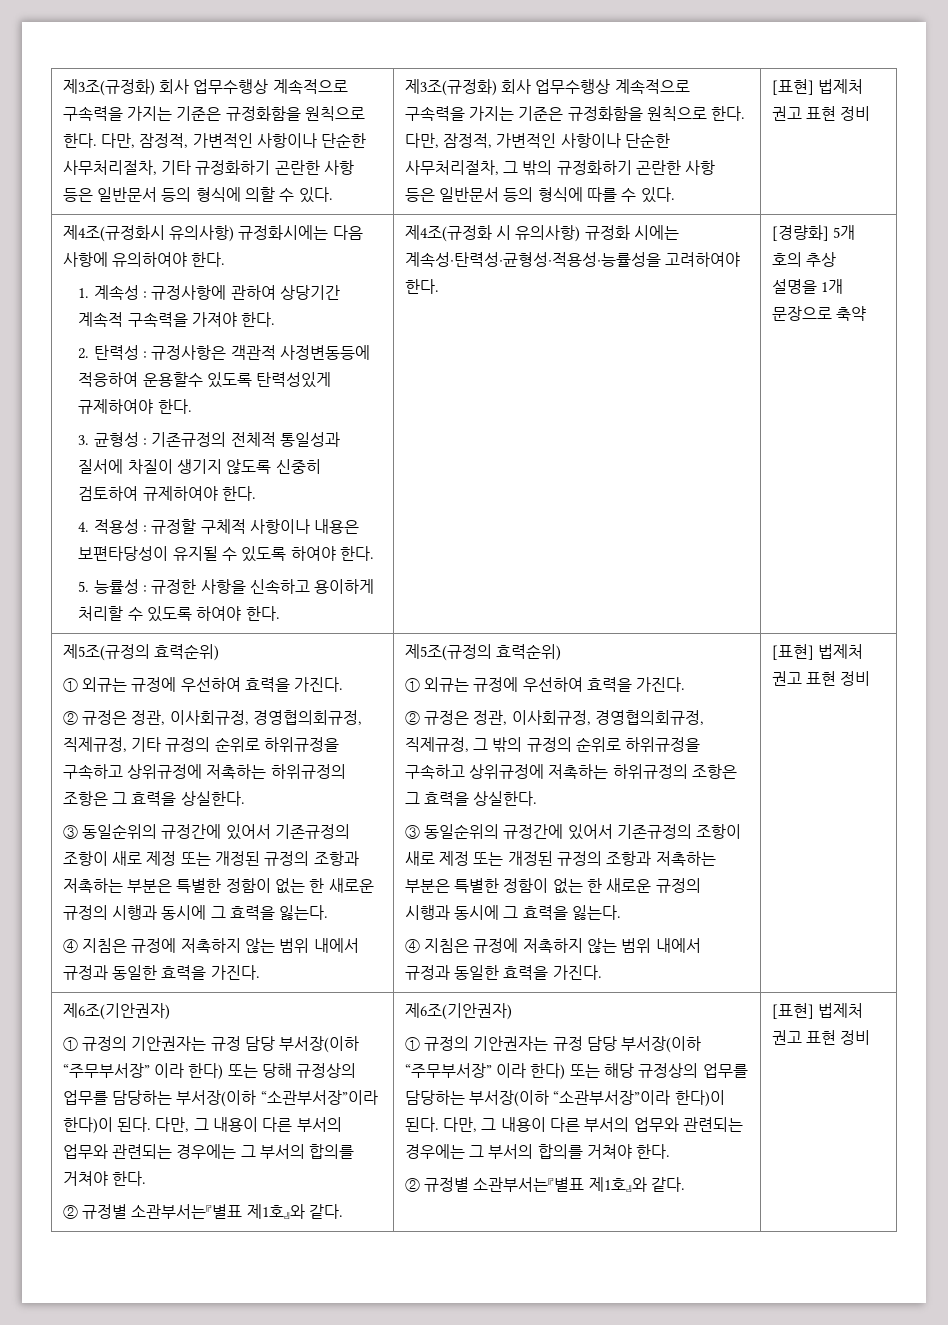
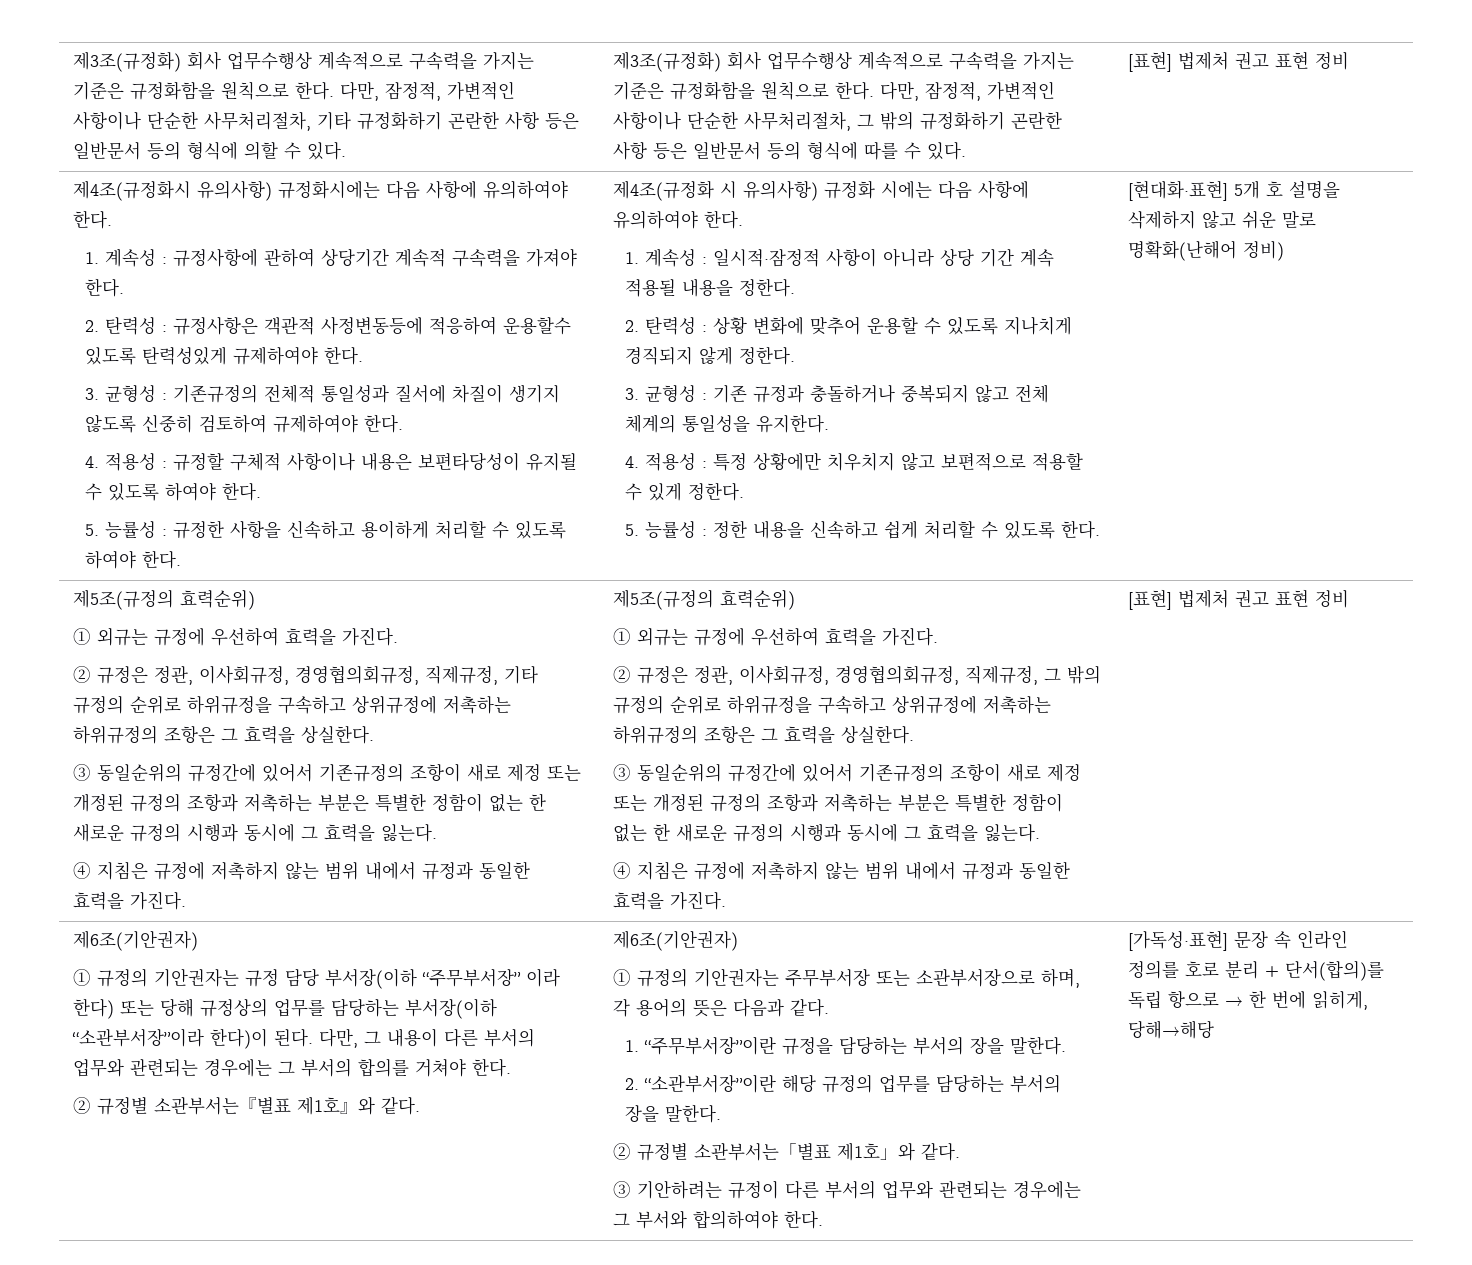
- 제4조(규정화 시 유의사항) 규정화 시에는 계속성·탄력성·균형성·적용성·능률성을 고려하여야 한다. | [경량화] 5개 호의 추상 설명을 1개 문장으로 축약
+ 제4조(규정화 시 유의사항) 규정화 시에는 다음 사항에 유의하여야 한다.
+ 1. 계속성 : 일시적·잠정적 사항이 아니라 상당 기간 계속 적용될 내용을 정한다.
+ 2. 탄력성 : 상황 변화에 맞추어 운용할 수 있도록 지나치게 경직되지 않게 정한다.
+ 3. 균형성 : 기존 규정과 충돌하거나 중복되지 않고 전체 체계의 통일성을 유지한다.
+ 4. 적용성 : 특정 상황에만 치우치지 않고 보편적으로 적용할 수 있게 정한다.
+ 5. 능률성 : 정한 내용을 신속하고 쉽게 처리할 수 있도록 한다. | [현대화·표현] 5개 호 설명을 삭제하지 않고 쉬운 말로 명확화(난해어 정비)
- ① 규정의 기안권자는 규정 담당 부서장(이하 “주무부서장” 이라 한다) 또는 해당 규정상의 업무를 담당하는 부서장(이하 “소관부서장”이라 한다)이 된다. 다만, 그 내용이 다른 부서의 업무와 관련되는 경우에는 그 부서의 합의를 거쳐야 한다.
- ② 규정별 소관부서는『별표 제1호』와 같다. | [표현] 법제처 권고 표현 정비
+ ① 규정의 기안권자는 주무부서장 또는 소관부서장으로 하며, 각 용어의 뜻은 다음과 같다.
+ 1. “주무부서장”이란 규정을 담당하는 부서의 장을 말한다.
+ 2. “소관부서장”이란 해당 규정의 업무를 담당하는 부서의 장을 말한다.
+ ② 규정별 소관부서는「별표 제1호」와 같다.
+ ③ 기안하려는 규정이 다른 부서의 업무와 관련되는 경우에는 그 부서와 합의하여야 한다. | [가독성·표현] 문장 속 인라인 정의를 호로 분리 + 단서(합의)를 독립 항으로 → 한 번에 읽히게, 당해→해당

